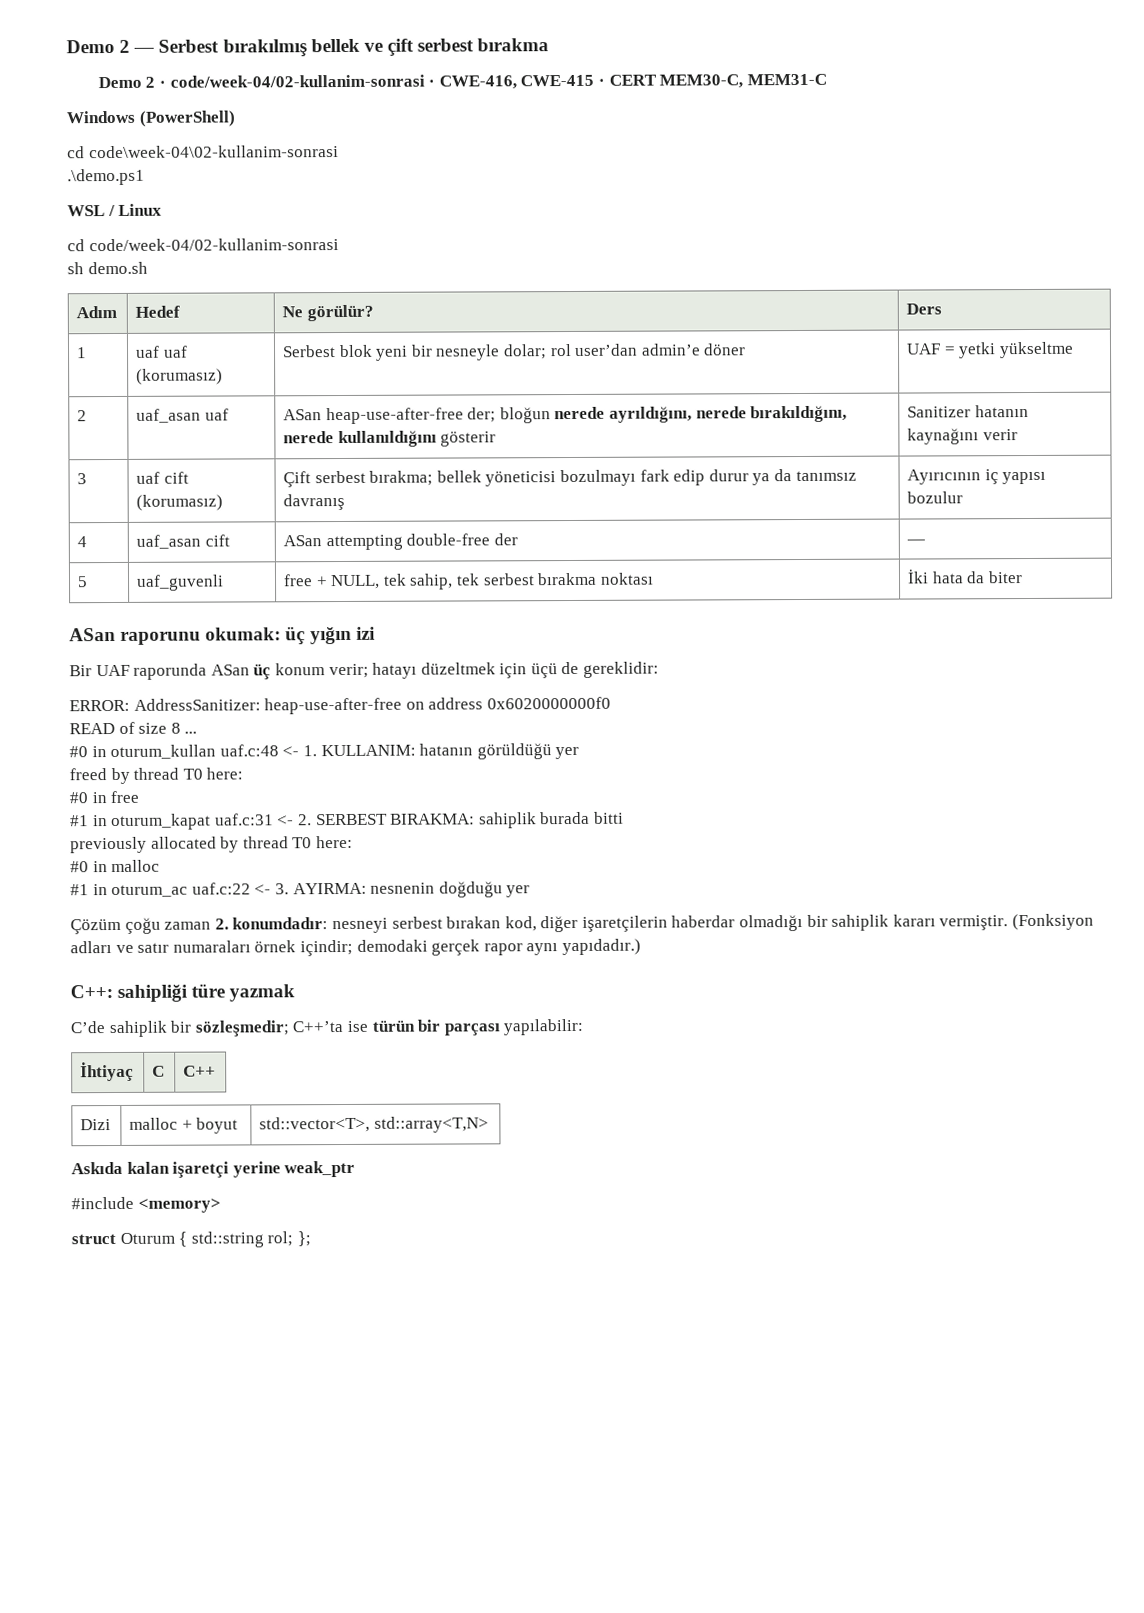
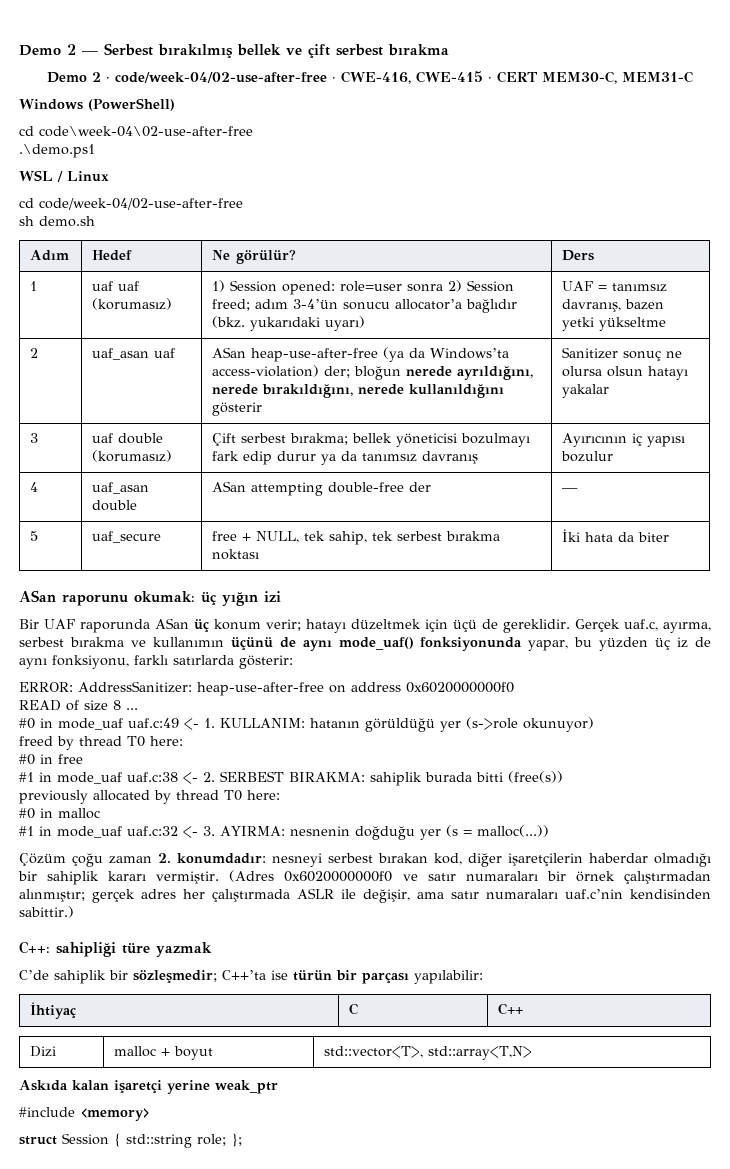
- Demo 2 · code/week-04/02-kullanim-sonrasi · CWE-416, CWE-415 · CERT MEM30-C, MEM31-C
+ Demo 2 · code/week-04/02-use-after-free · CWE-416, CWE-415 · CERT MEM30-C, MEM31-C
- cd code\week-04\02-kullanim-sonrasi
+ cd code\week-04\02-use-after-free
- cd code/week-04/02-kullanim-sonrasi
+ cd code/week-04/02-use-after-free
- 1 | uaf uaf (korumasız) | Serbest blok yeni bir nesneyle dolar; rol user’dan admin’e döner | UAF = yetki yükseltme
+ 1 | uaf uaf (korumasız) | 1) Session opened: role=user sonra 2) Session freed; adım 3-4’ün sonucu allocator’a bağlıdır (bkz. yukarıdaki uyarı) | UAF = tanımsız davranış, bazen yetki yükseltme
- 2 | uaf_asan uaf | ASan heap-use-after-free der; bloğun nerede ayrıldığını, nerede bırakıldığını, nerede kullanıldığını gösterir | Sanitizer hatanın kaynağını verir
+ 2 | uaf_asan uaf | ASan heap-use-after-free (ya da Windows’ta access-violation) der; bloğun nerede ayrıldığını, nerede bırakıldığını, nerede kullanıldığını gösterir | Sanitizer sonuç ne olursa olsun hatayı yakalar
- 3 | uaf cift (korumasız) | Çift serbest bırakma; bellek yöneticisi bozulmayı fark edip durur ya da tanımsız davranış | Ayırıcının iç yapısı bozulur
+ 3 | uaf double (korumasız) | Çift serbest bırakma; bellek yöneticisi bozulmayı fark edip durur ya da tanımsız davranış | Ayırıcının iç yapısı bozulur
- 4 | uaf_asan cift | ASan attempting double-free der | —
+ 4 | uaf_asan double | ASan attempting double-free der | —
- 5 | uaf_guvenli | free + NULL, tek sahip, tek serbest bırakma noktası | İki hata da biter
+ 5 | uaf_secure | free + NULL, tek sahip, tek serbest bırakma noktası | İki hata da biter
- Bir UAF raporunda ASan üç konum verir; hatayı düzeltmek için üçü de gereklidir:
+ Bir UAF raporunda ASan üç konum verir; hatayı düzeltmek için üçü de gereklidir. Gerçek uaf.c, ayırma, serbest bırakma ve kullanımın üçünü de aynı mode_uaf() fonksiyonunda yapar, bu yüzden üç iz de aynı fonksiyonu, farklı satırlarda gösterir:
- #0 in oturum_kullan uaf.c:48 <- 1. KULLANIM: hatanın görüldüğü yer
+ #0 in mode_uaf uaf.c:49 <- 1. KULLANIM: hatanın görüldüğü yer (s->role okunuyor)
- #1 in oturum_kapat uaf.c:31 <- 2. SERBEST BIRAKMA: sahiplik burada bitti
+ #1 in mode_uaf uaf.c:38 <- 2. SERBEST BIRAKMA: sahiplik burada bitti (free(s))
- #1 in oturum_ac uaf.c:22 <- 3. AYIRMA: nesnenin doğduğu yer
+ #1 in mode_uaf uaf.c:32 <- 3. AYIRMA: nesnenin doğduğu yer (s = malloc(...))
- (Fonksiyon adları ve satır numaraları örnek içindir; demodaki gerçek rapor aynı yapıdadır.)
+ (Adres 0x6020000000f0 ve satır numaraları bir örnek çalıştırmadan alınmıştır; gerçek adres her çalıştırmada ASLR ile değişir, ama satır numaraları uaf.c’nin kendisinden sabittir.)
- struct Oturum { std::string rol; };
+ struct Session { std::string role; };

